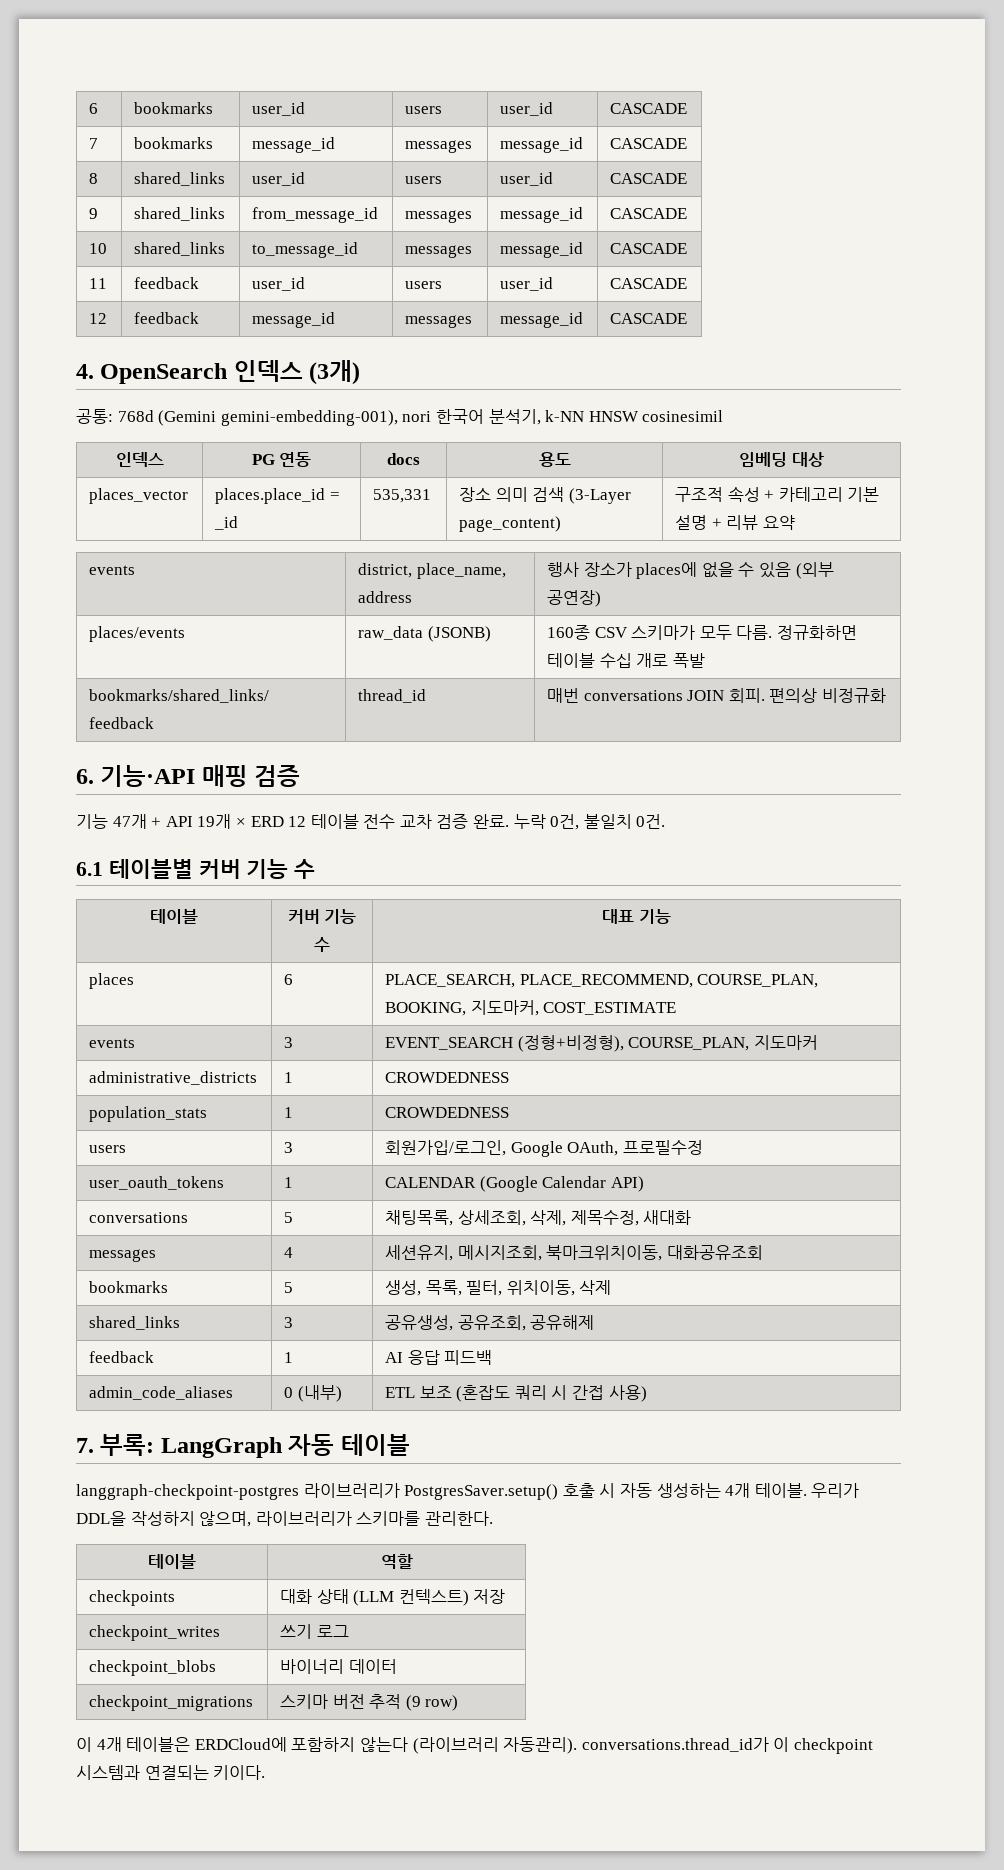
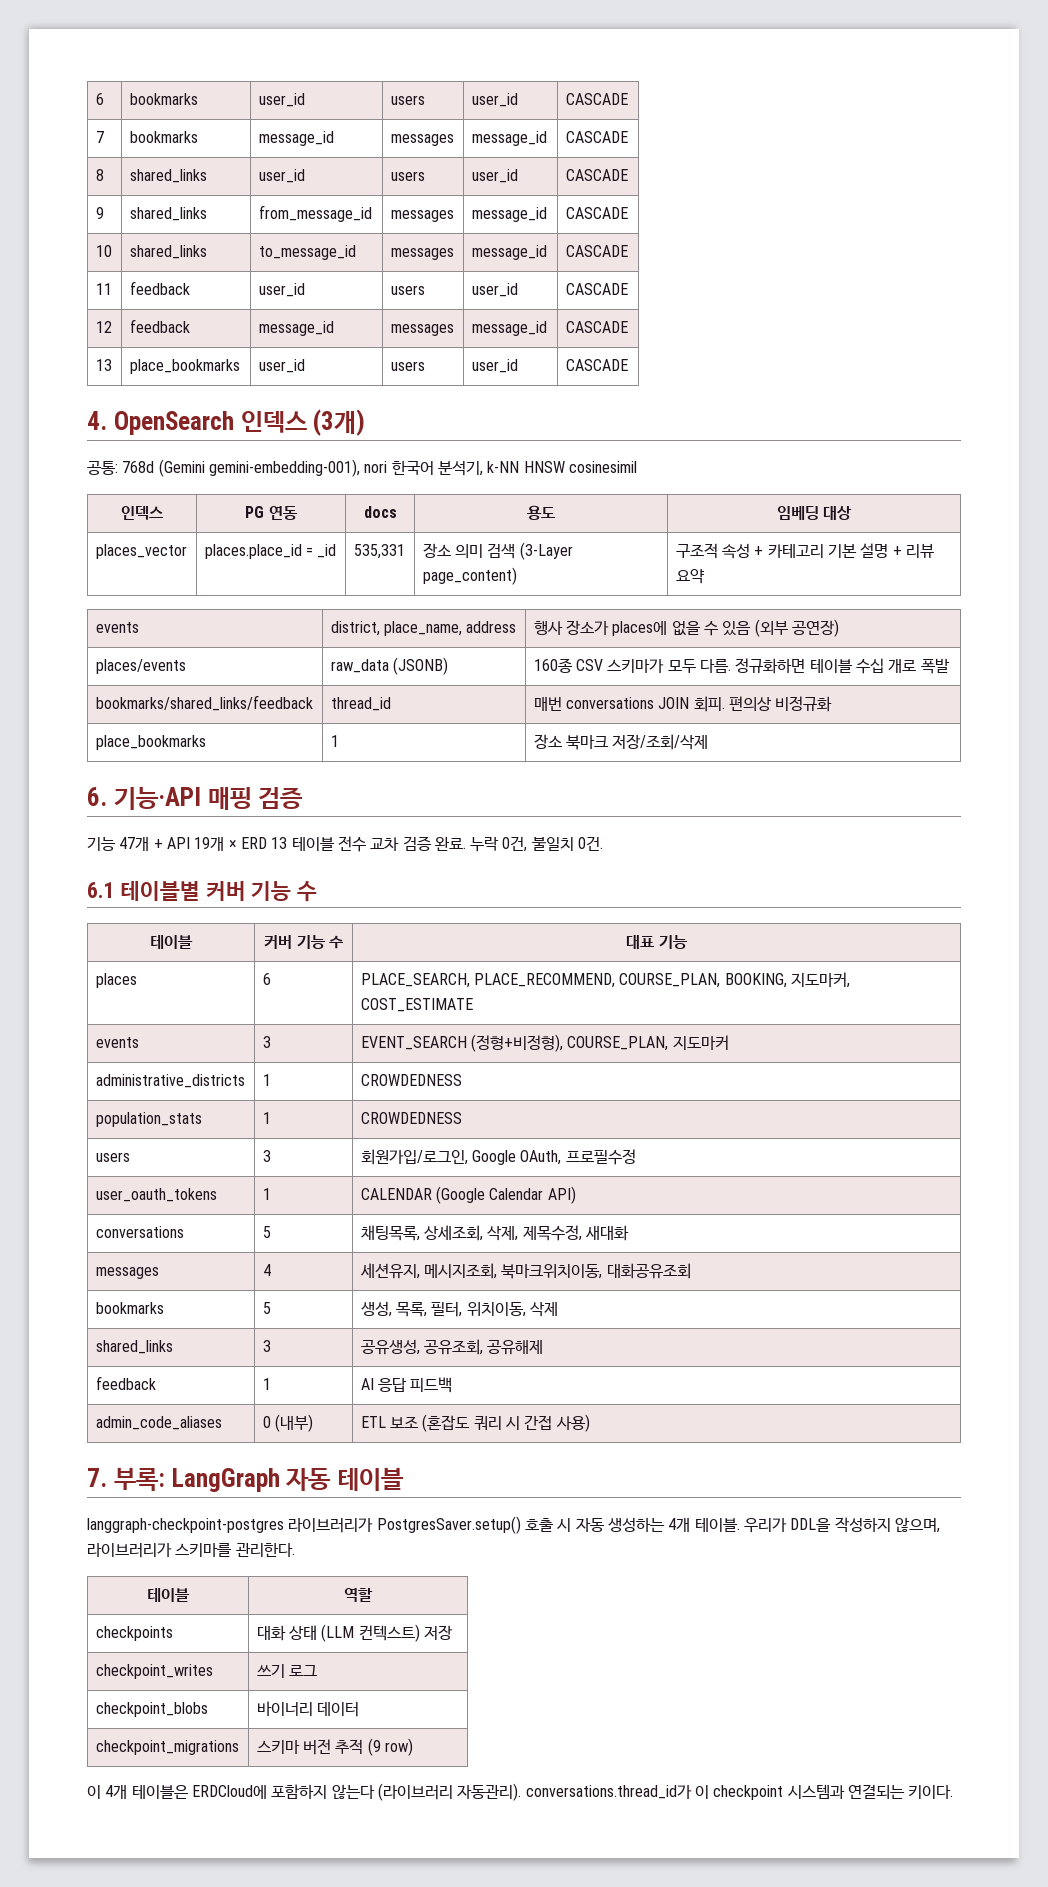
+ 13 | place_bookmarks | user_id | users | user_id | CASCADE
+ place_bookmarks | 1 | 장소 북마크 저장/조회/삭제
- 기능 47개 + API 19개 × ERD 12 테이블 전수 교차 검증 완료.
+ 기능 47개 + API 19개 × ERD 13 테이블 전수 교차 검증 완료.

